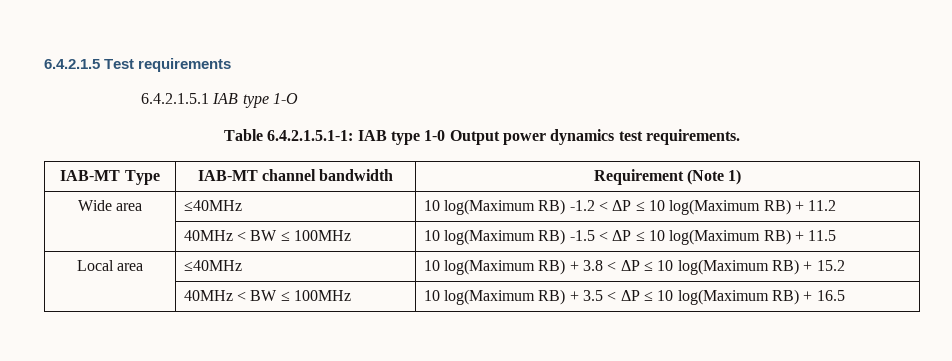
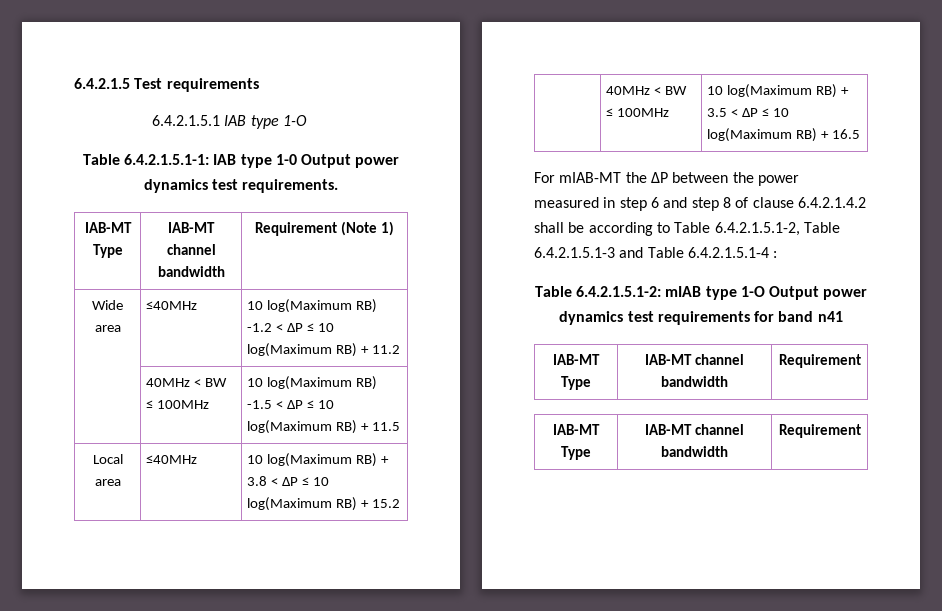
+ For mIAB-MT the ΔP between the power measured in step 6 and step 8 of clause 6.4.2.1.4.2 shall be according to Table 6.4.2.1.5.1-2, Table 6.4.2.1.5.1-3 and Table 6.4.2.1.5.1-4 :
+ Table 6.4.2.1.5.1-2: mIAB type 1-O Output power dynamics test requirements for band n41
+ IAB-MT Type | IAB-MT channel bandwidth | Requirement
+ IAB-MT Type | IAB-MT channel bandwidth | Requirement

